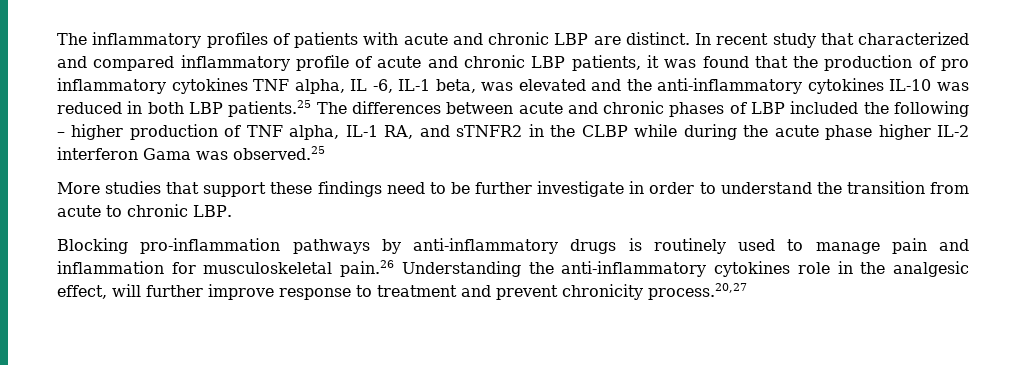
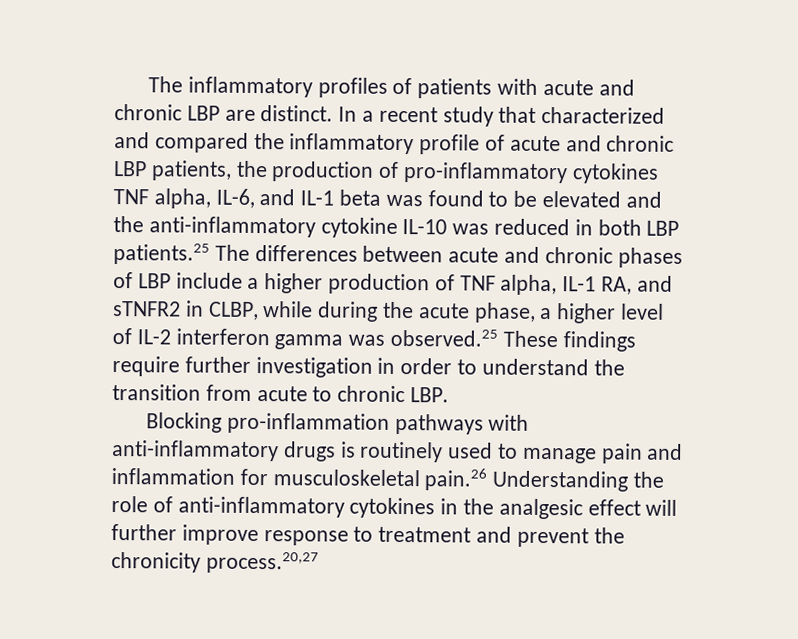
- In recent study that characterized and compared inflammatory profile of acute and chronic LBP patients, it was found that the production of pro inflammatory cytokines TNF alpha, IL -6, IL-1 beta, was elevated and the anti-inflammatory cytokines IL-10 was reduced in both LBP patients.25 The differences between acute and chronic phases of LBP included the following – higher production of TNF alpha, IL-1 RA, and sTNFR2 in the CLBP while during the acute phase higher IL-2 interferon Gama was observed.25
- More studies that support these findings need to be further investigate in order to understand the transition from acute to chronic LBP.
+ In a recent study that characterized and compared the inflammatory profile of acute and chronic LBP patients, the production of pro-inflammatory cytokines TNF alpha, IL-6, and IL-1 beta was found to be elevated and the anti-inflammatory cytokine IL-10 was reduced in both LBP patients.25 The differences between acute and chronic phases of LBP include a higher production of TNF alpha, IL-1 RA, and sTNFR2 in CLBP, while during the acute phase, a higher level of IL-2 interferon gamma was observed.25 These findings require further investigation in order to understand the transition from acute to chronic LBP.
- Blocking pro-inflammation pathways by anti-inflammatory drugs is routinely used to manage pain and inflammation for musculoskeletal pain.26 Understanding the anti-inflammatory cytokines role in the analgesic effect, will further improve response to treatment and prevent chronicity process.20,27
+ Blocking pro-inflammation pathways with anti-inflammatory drugs is routinely used to manage pain and inflammation for musculoskeletal pain.26 Understanding the role of anti-inflammatory cytokines in the analgesic effect will further improve response to treatment and prevent the chronicity process.20,27

